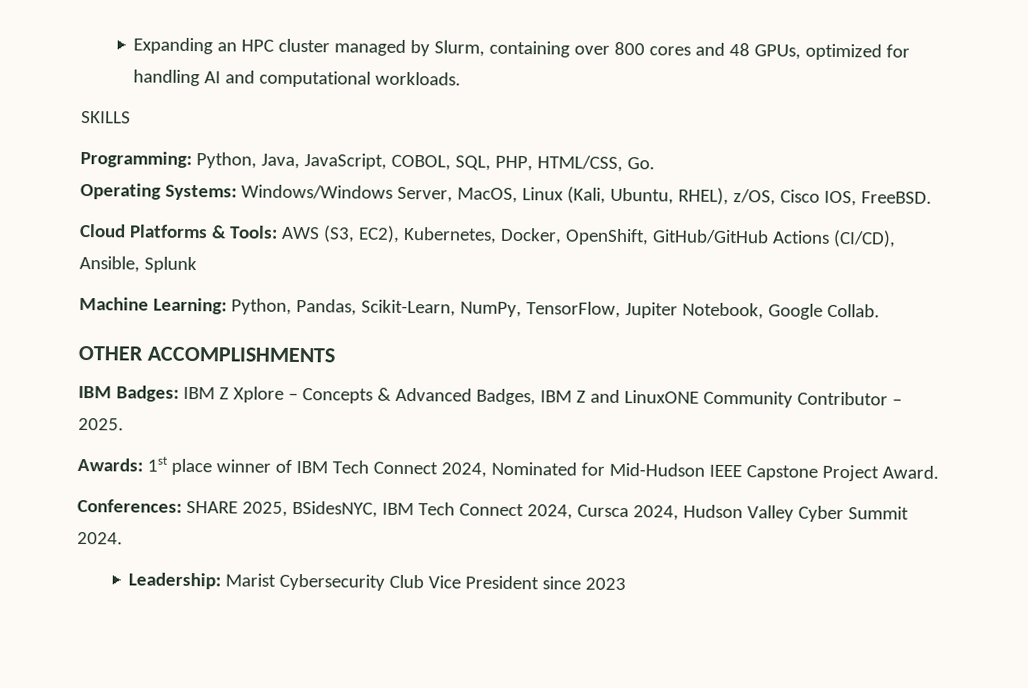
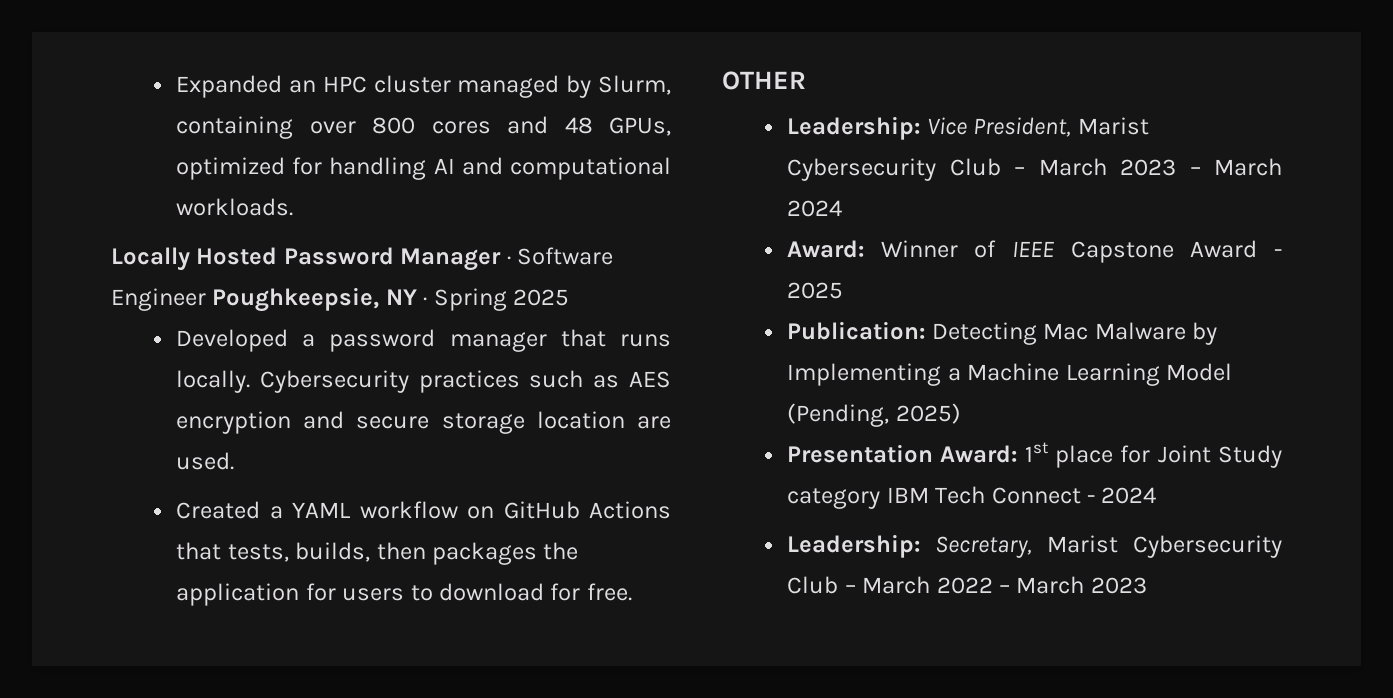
- Expanding an HPC cluster managed by Slurm, containing over 800 cores and 48 GPUs, optimized for handling AI and computational workloads.
+ Expanded an HPC cluster managed by Slurm, containing over 800 cores and 48 GPUs, optimized for handling AI and computational workloads.
- SKILLS
- Programming: Python, Java, JavaScript, COBOL, SQL, PHP, HTML/CSS, Go.
- Operating Systems: Windows/Windows Server, MacOS, Linux (Kali, Ubuntu, RHEL), z/OS, Cisco IOS, FreeBSD.
- Cloud Platforms & Tools: AWS (S3, EC2), Kubernetes, Docker, OpenShift, GitHub/GitHub Actions (CI/CD), Ansible, Splunk
- Machine Learning: Python, Pandas, Scikit-Learn, NumPy, TensorFlow, Jupiter Notebook, Google Collab.
- OTHER ACCOMPLISHMENTS
- IBM Badges: IBM Z Xplore – Concepts & Advanced Badges, IBM Z and LinuxONE Community Contributor – 2025.
- Awards: 1st place winner of IBM Tech Connect 2024, Nominated for Mid-Hudson IEEE Capstone Project Award.
- Conferences: SHARE 2025, BSidesNYC, IBM Tech Connect 2024, Cursca 2024, Hudson Valley Cyber Summit 2024.
- Leadership: Marist Cybersecurity Club Vice President since 2023
+ Locally Hosted Password Manager · Software Engineer Poughkeepsie, NY · Spring 2025
+ Developed a password manager that runs locally. Cybersecurity practices such as AES encryption and secure storage location are used.
+ Created a YAML workflow on GitHub Actions that tests, builds, then packages the application for users to download for free.
+ OTHER
+ Leadership: Vice President, Marist Cybersecurity Club – March 2023 – March 2024
+ Award: Winner of IEEE Capstone Award - 2025
+ Publication: Detecting Mac Malware by Implementing a Machine Learning Model (Pending, 2025)
+ Presentation Award: 1st place for Joint Study category IBM Tech Connect - 2024
+ Leadership: Secretary, Marist Cybersecurity Club – March 2022 – March 2023

